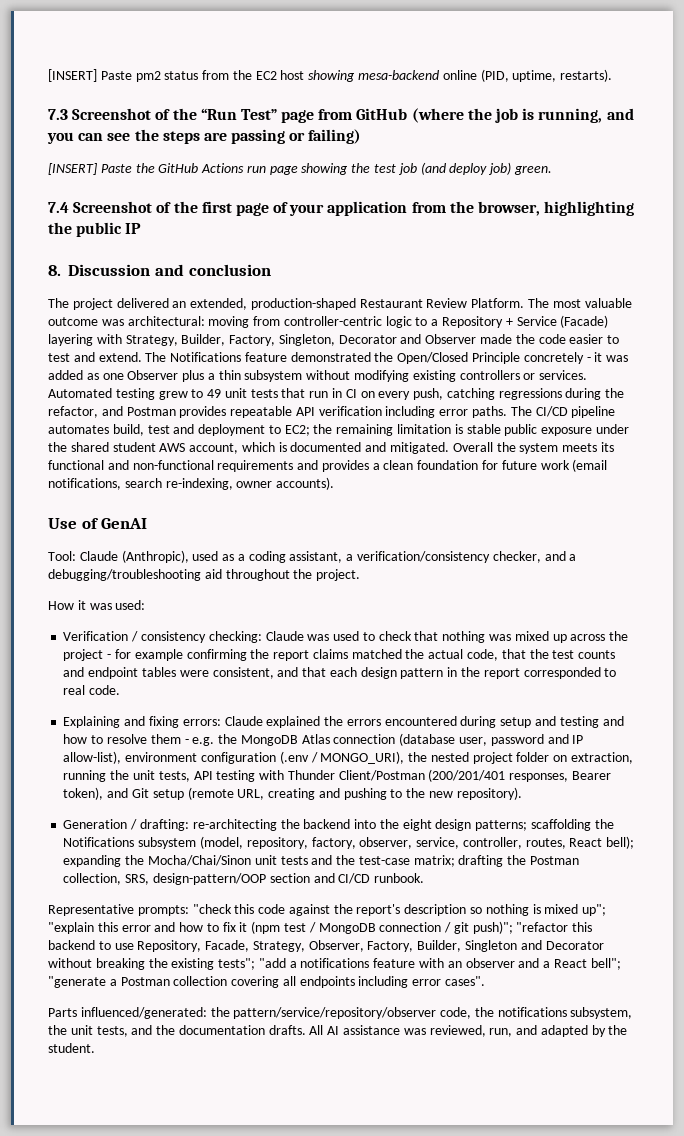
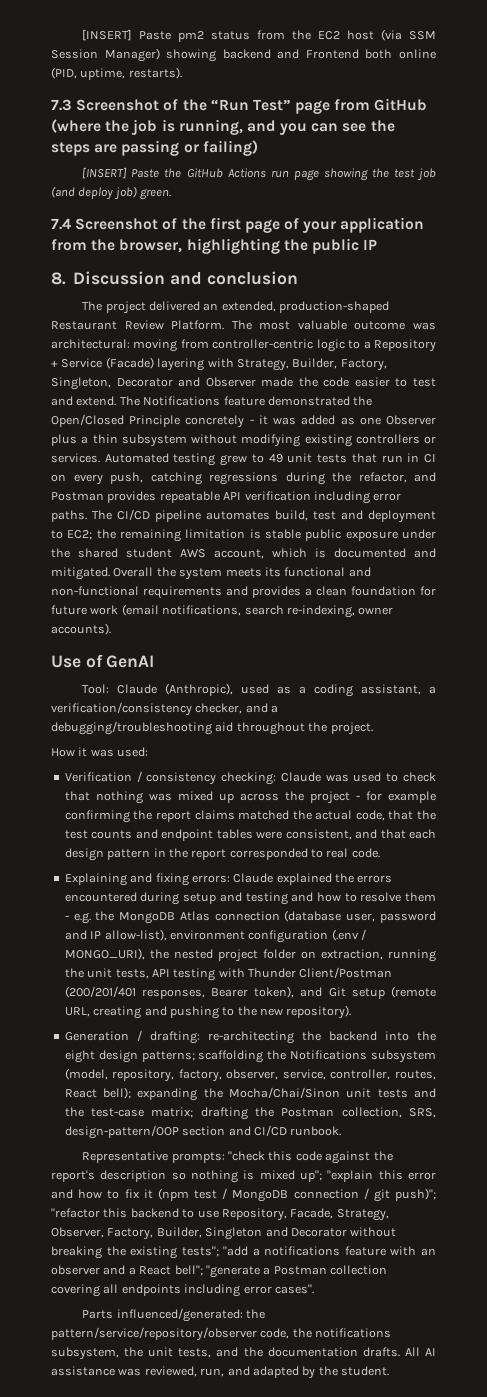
- [INSERT] Paste pm2 status from the EC2 host showing mesa-backend online (PID, uptime, restarts).
+ [INSERT] Paste pm2 status from the EC2 host (via SSM Session Manager) showing backend and Frontend both online (PID, uptime, restarts).

